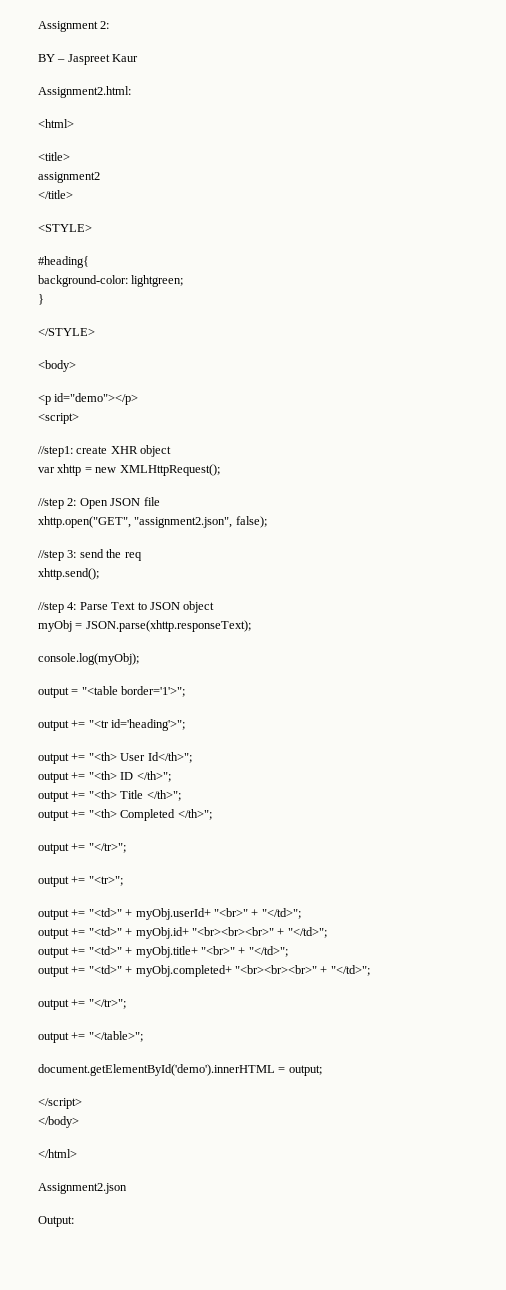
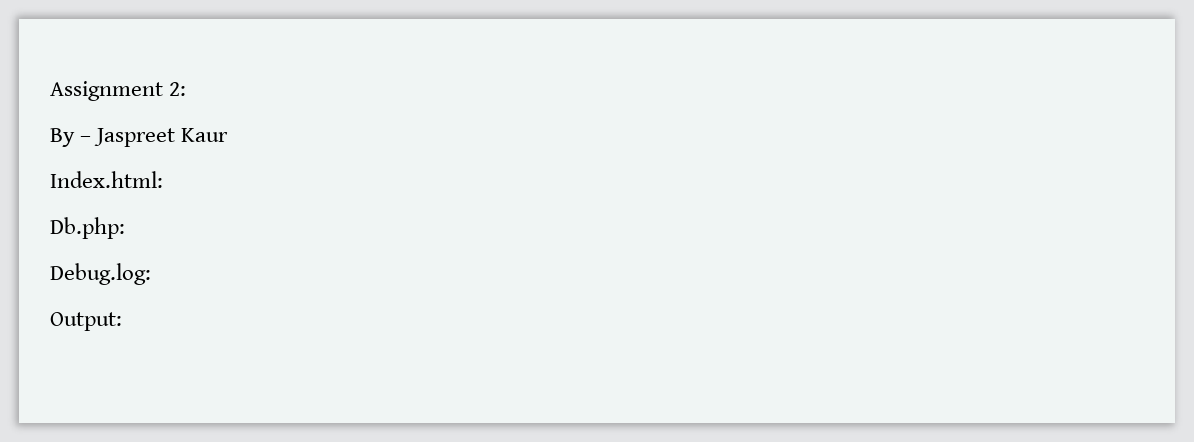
- BY – Jaspreet Kaur
+ By – Jaspreet Kaur
- Assignment2.html:
- <html>
- <title>
- assignment2
- </title>
- <STYLE>
- #heading{
- background-color: lightgreen;
- }
- </STYLE>
- <body>
- <p id="demo"></p>
- <script>
- //step1: create XHR object
- var xhttp = new XMLHttpRequest();
- //step 2: Open JSON file
- xhttp.open("GET", "assignment2.json", false);
- //step 3: send the req
- xhttp.send();
- //step 4: Parse Text to JSON object
- myObj = JSON.parse(xhttp.responseText);
- console.log(myObj);
- output = "<table border='1'>";
- output += "<tr id='heading'>";
- output += "<th> User Id</th>";
- output += "<th> ID </th>";
- output += "<th> Title </th>";
- output += "<th> Completed </th>";
- output += "</tr>";
- output += "<tr>";
- output += "<td>" + myObj.userId+ "<br>" + "</td>";
- output += "<td>" + myObj.id+ "<br><br><br>" + "</td>";
- output += "<td>" + myObj.title+ "<br>" + "</td>";
- output += "<td>" + myObj.completed+ "<br><br><br>" + "</td>";
- output += "</tr>";
- output += "</table>";
- document.getElementById('demo').innerHTML = output;
- </script>
- </body>
- </html>
- Assignment2.json
+ Index.html:
+ Db.php:
+ Debug.log:

